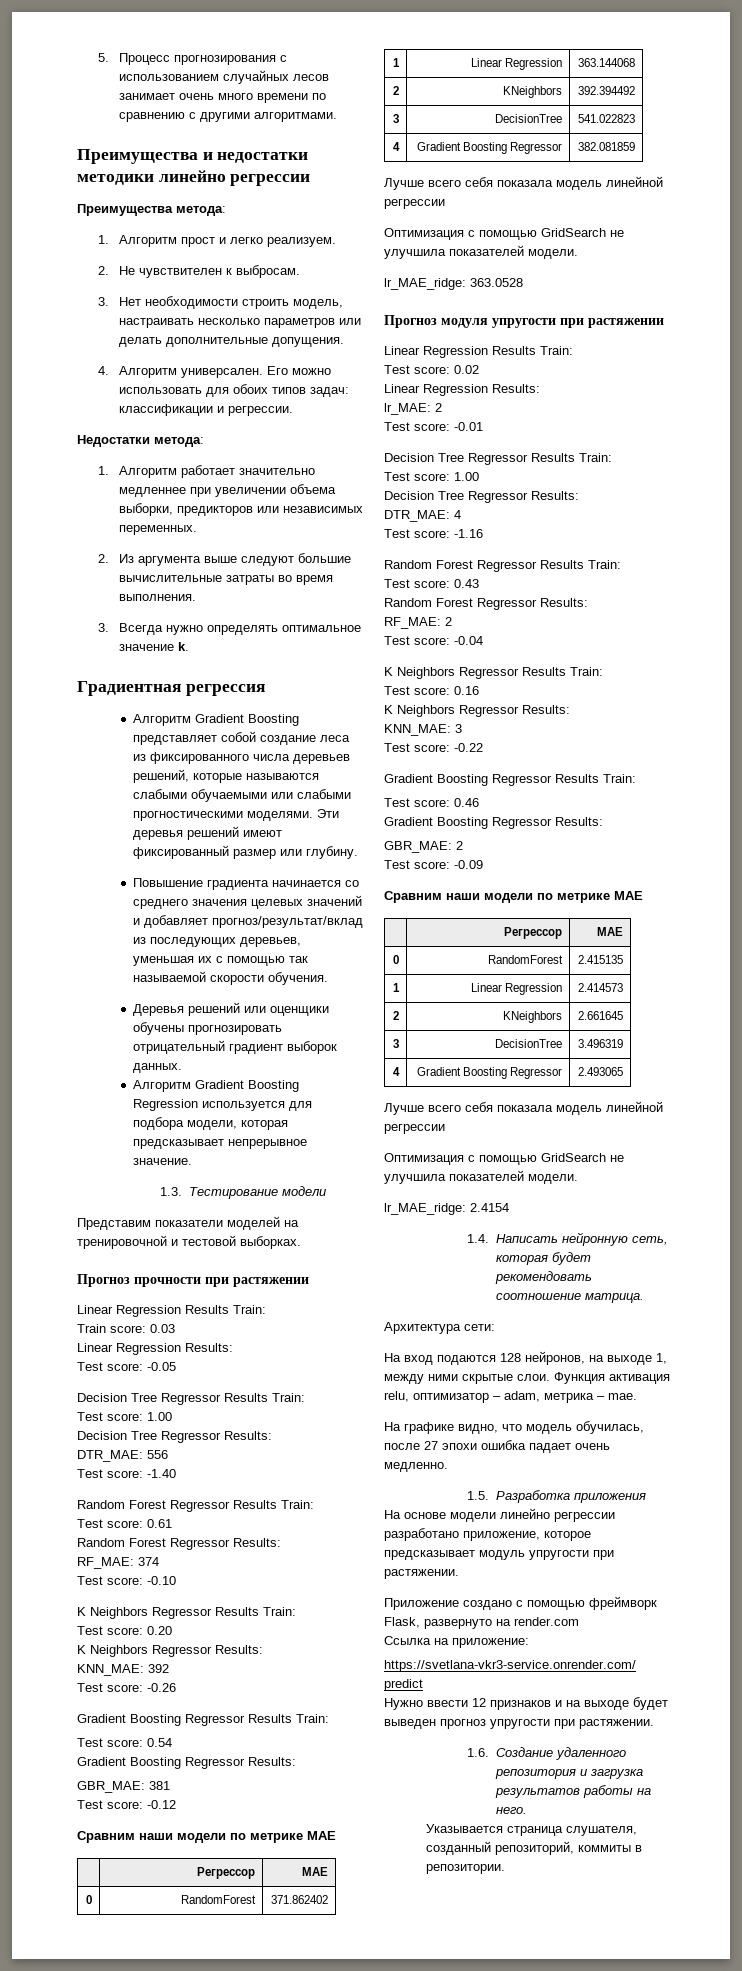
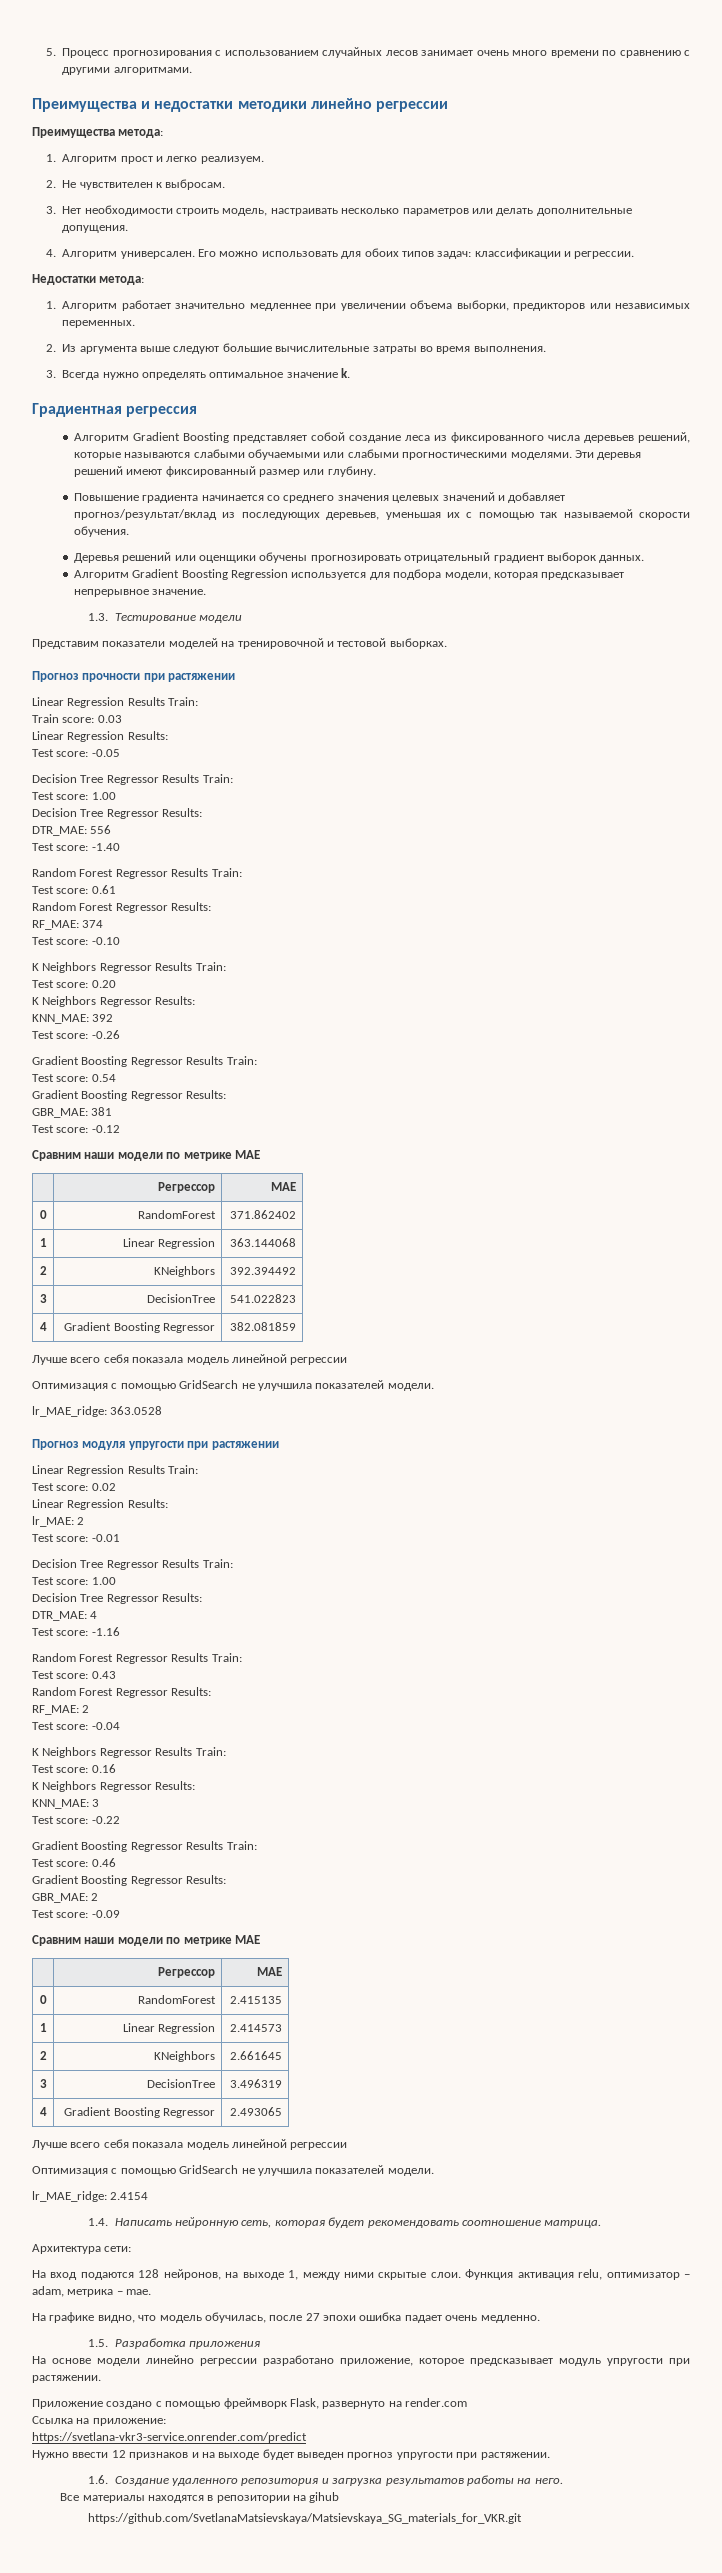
- Указывается страница слушателя, созданный репозиторий, коммиты в репозитории.
+ Все материалы находятся в репозитории на gihub
+ https://github.com/SvetlanaMatsievskaya/Matsievskaya_SG_materials_for_VKR.git

